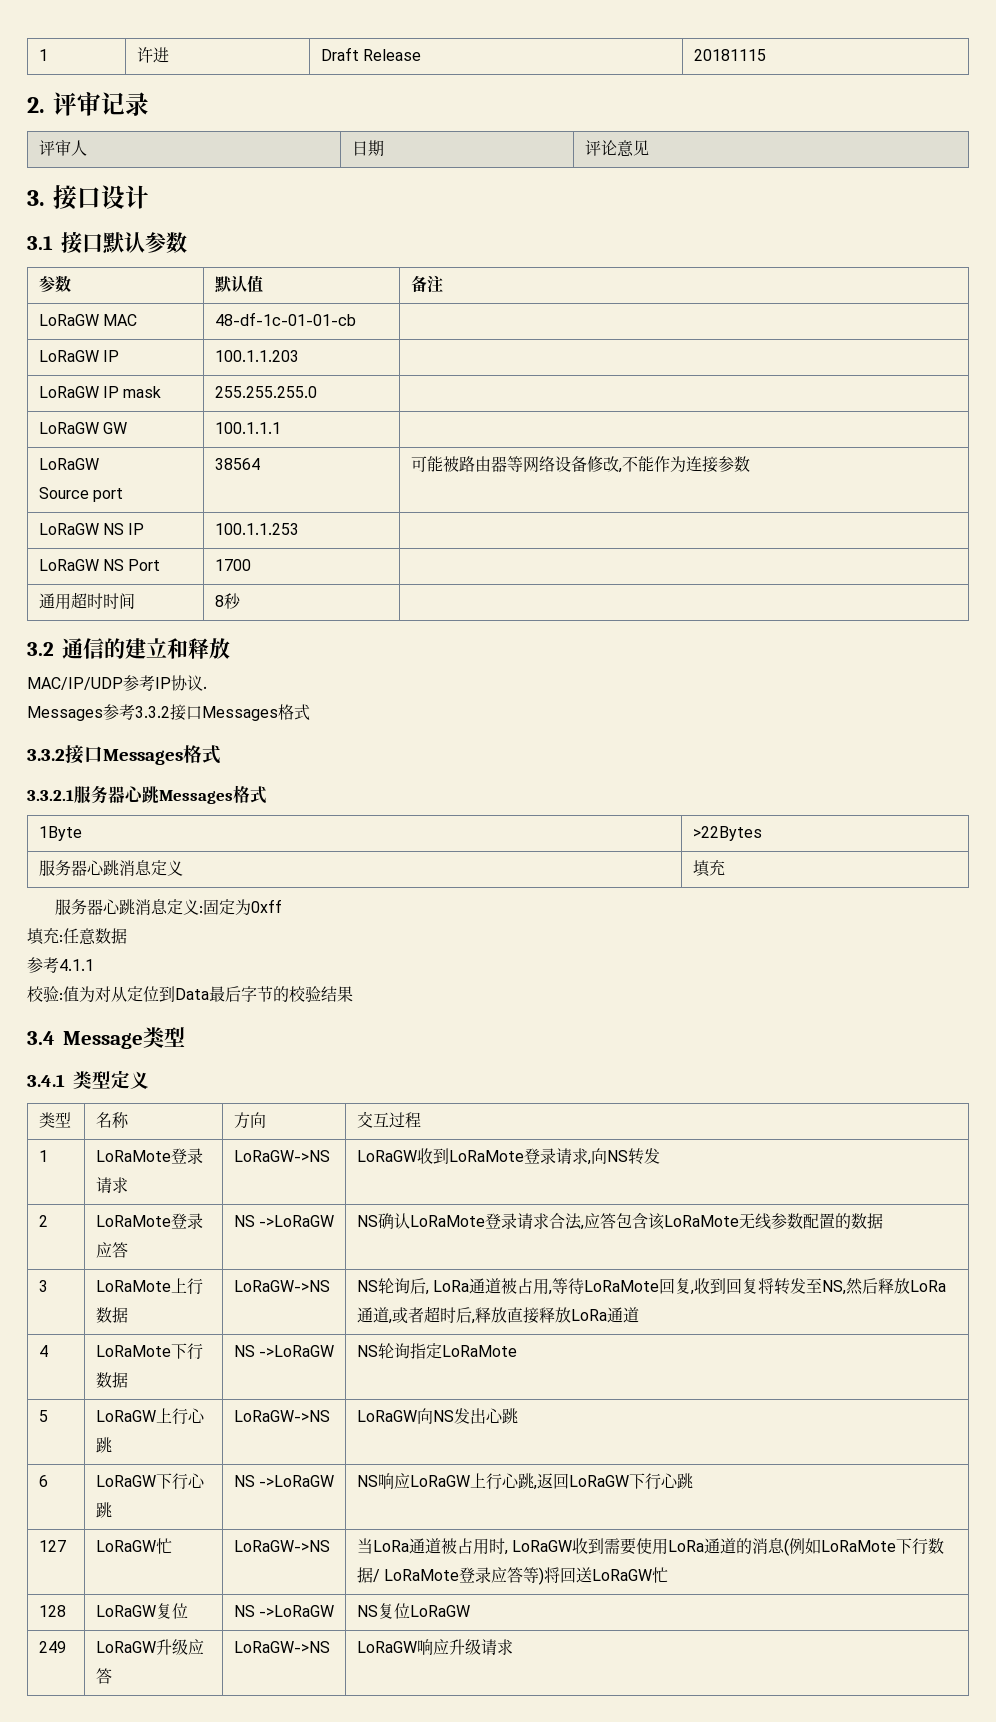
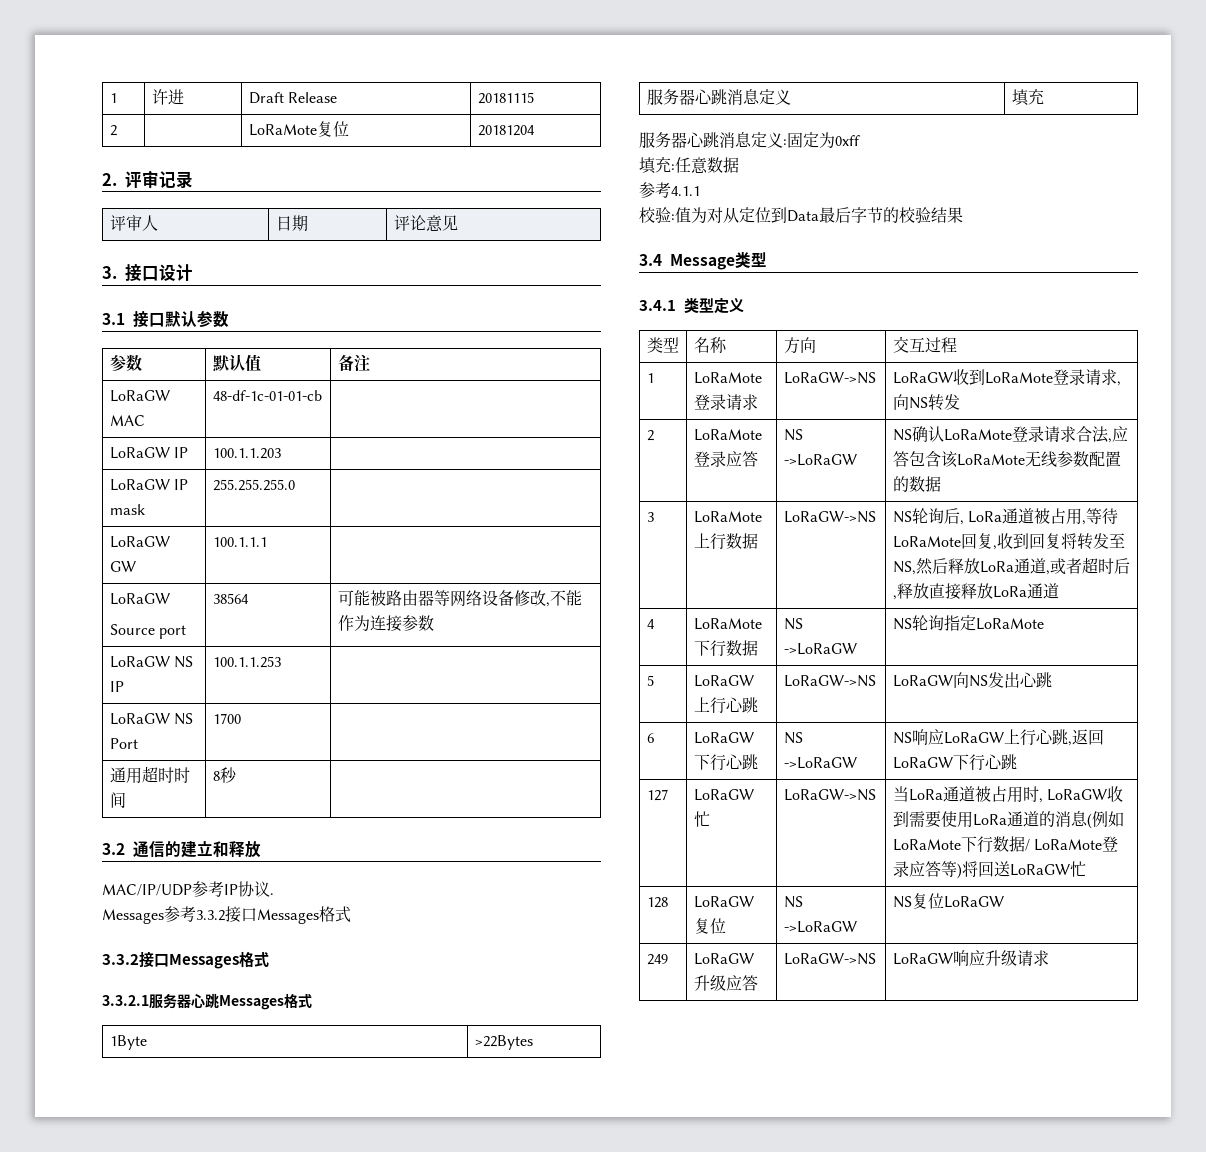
+ 2 | | LoRaMote复位 | 20181204

